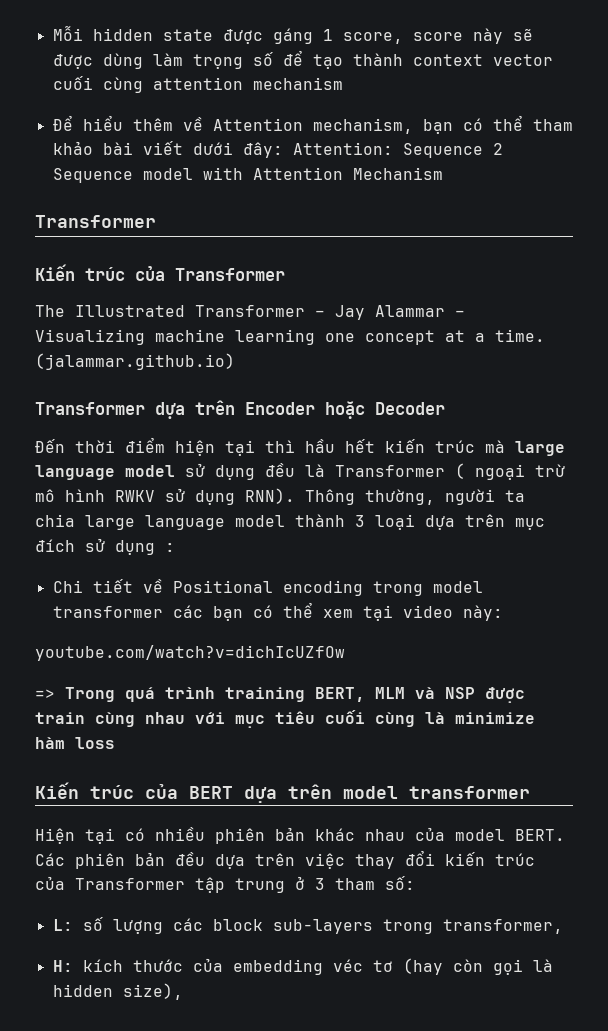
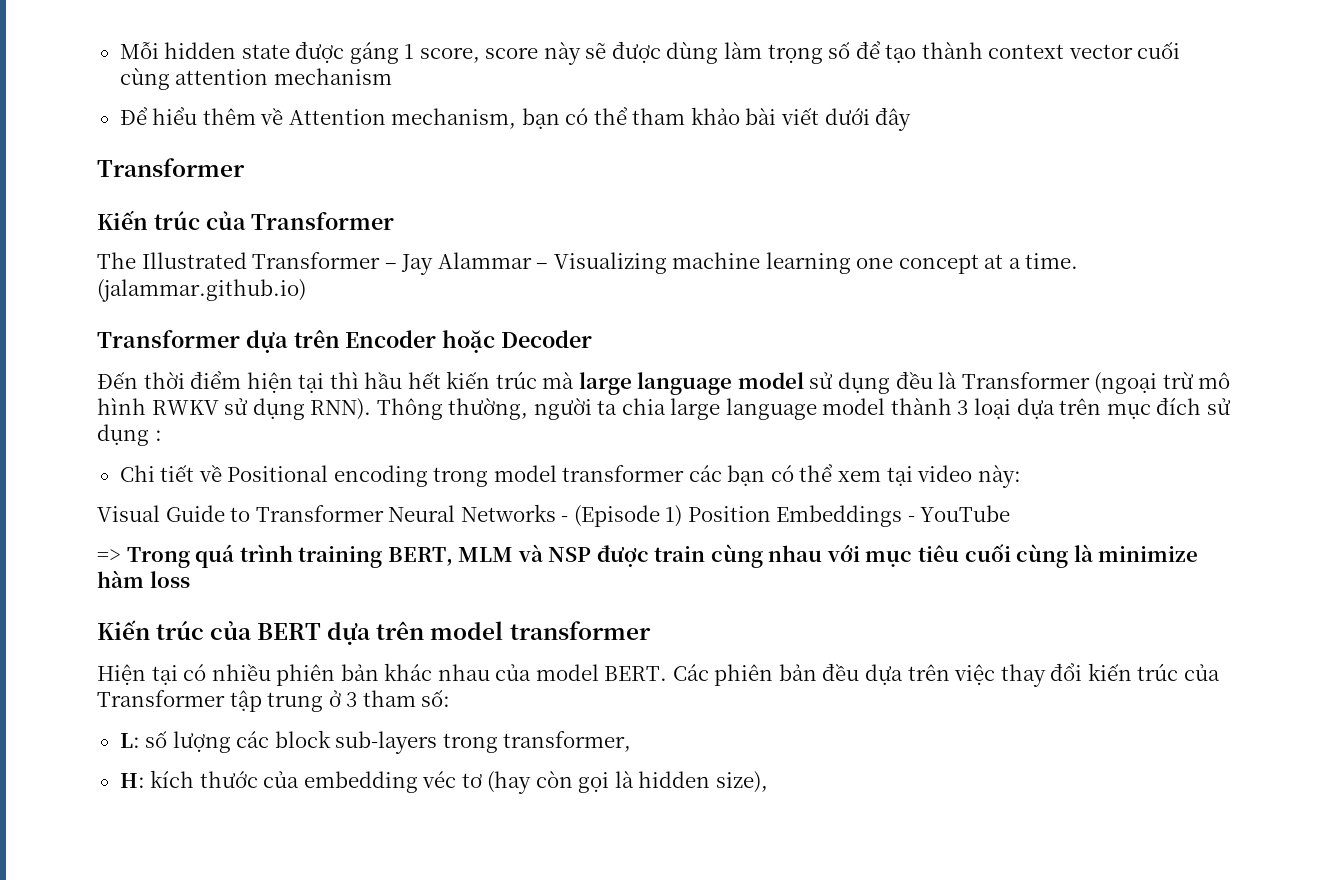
- Để hiểu thêm về Attention mechanism, bạn có thể tham khảo bài viết dưới đây: Attention: Sequence 2 Sequence model with Attention Mechanism
+ Để hiểu thêm về Attention mechanism, bạn có thể tham khảo bài viết dưới đây
- Đến thời điểm hiện tại thì hầu hết kiến trúc mà large language model sử dụng đều là Transformer ( ngoại trừ mô hình RWKV sử dụng RNN).
+ Đến thời điểm hiện tại thì hầu hết kiến trúc mà large language model sử dụng đều là Transformer (ngoại trừ mô hình RWKV sử dụng RNN).
- youtube.com/watch?v=dichIcUZfOw
+ Visual Guide to Transformer Neural Networks - (Episode 1) Position Embeddings - YouTube

